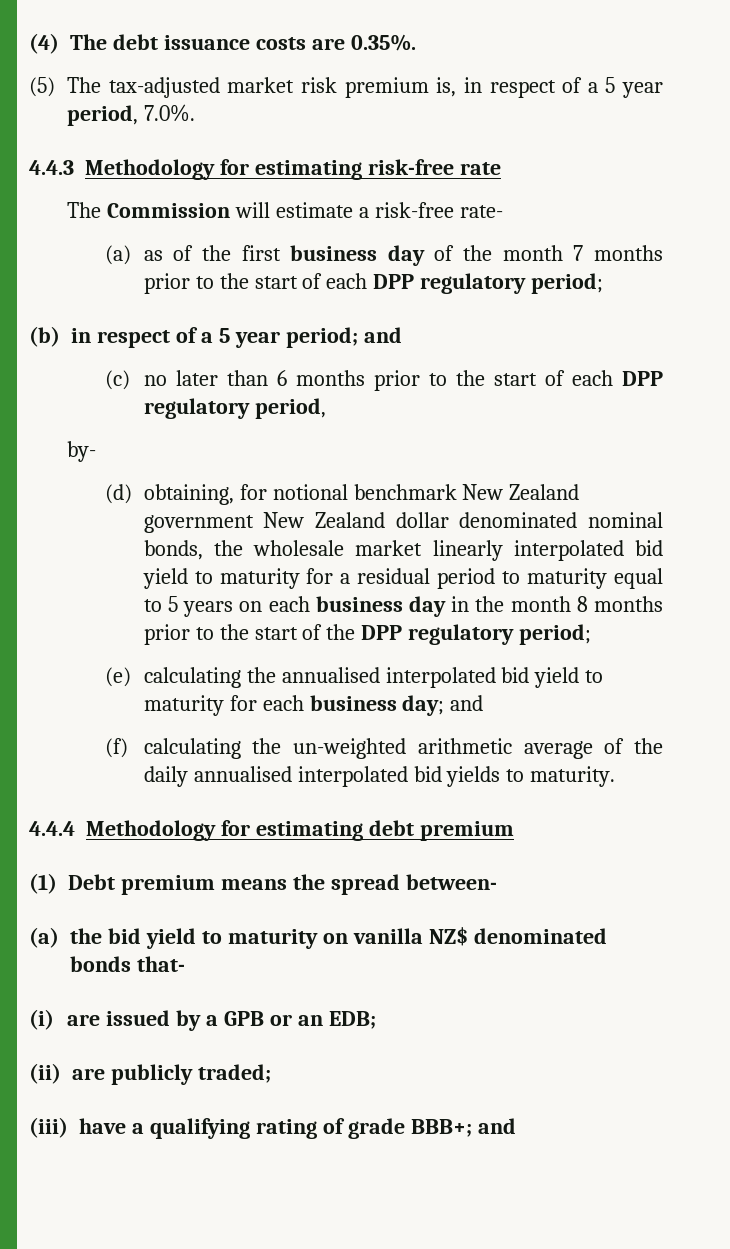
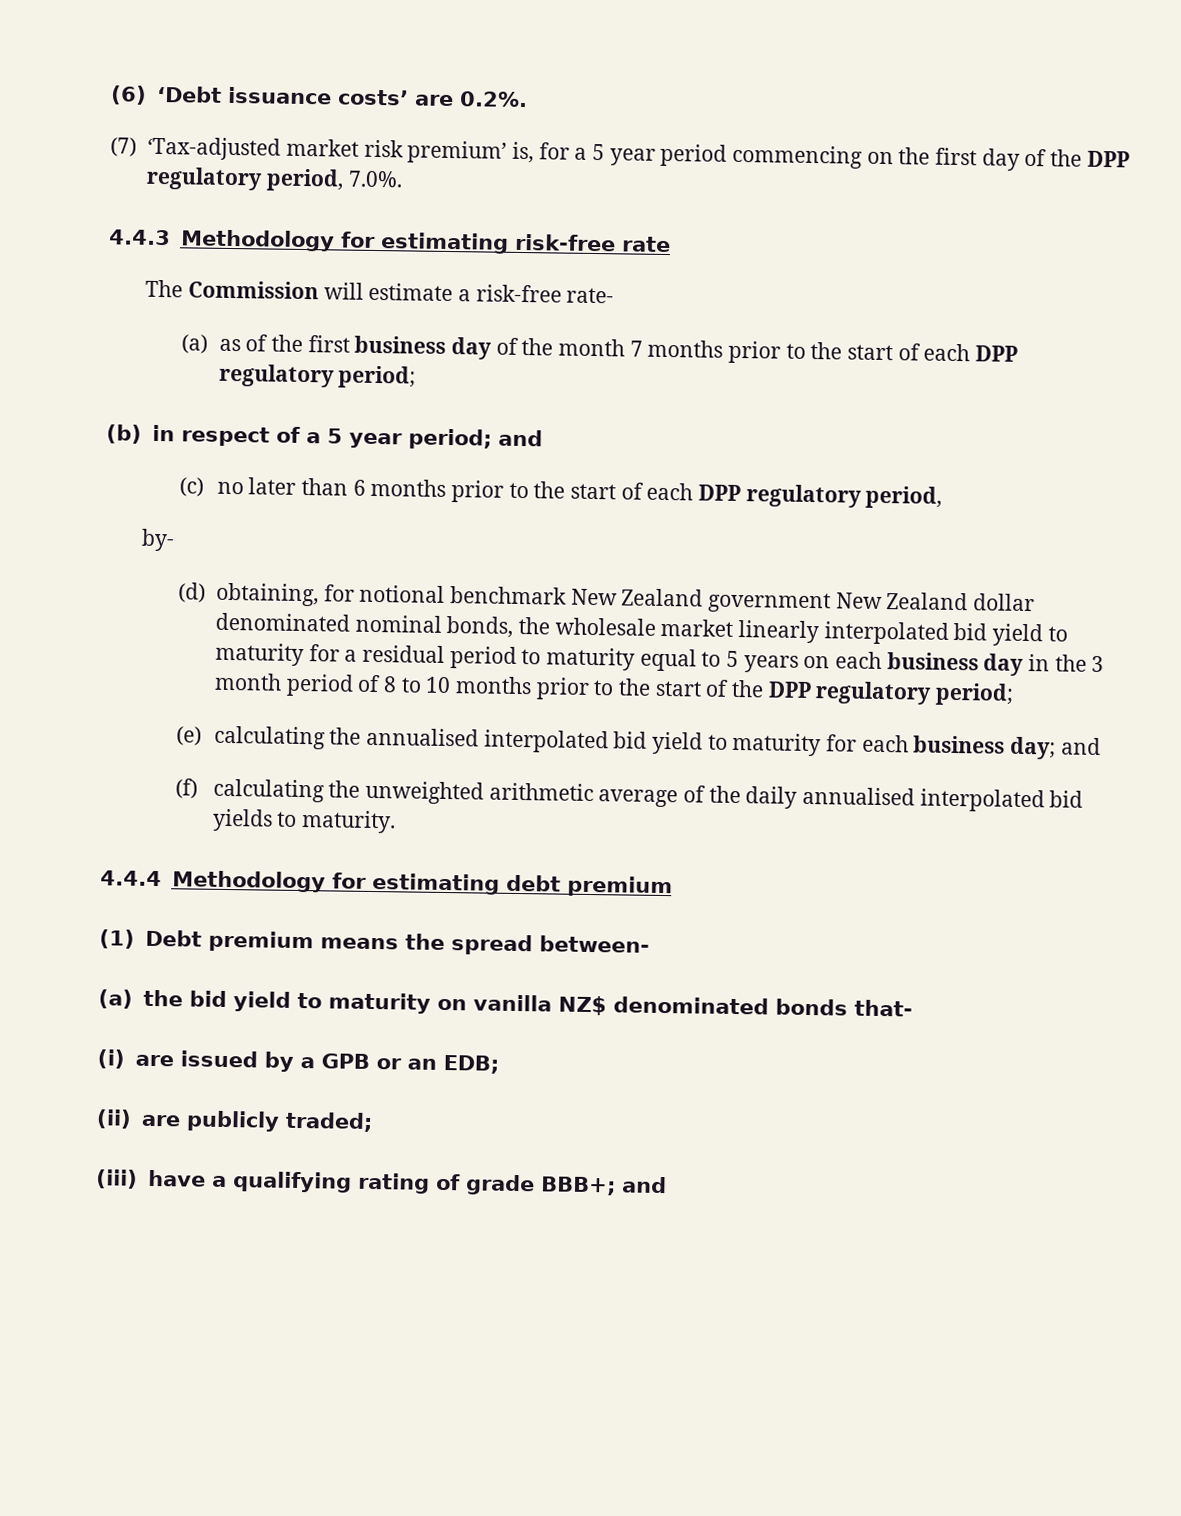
- (4) The debt issuance costs are 0.35%.
- (5) The tax-adjusted market risk premium is, in respect of a 5 year period, 7.0%.
+ (6) ‘Debt issuance costs’ are 0.2%.
+ (7) ‘Tax-adjusted market risk premium’ is, for a 5 year period commencing on the first day of the DPP regulatory period, 7.0%.
- (d) obtaining, for notional benchmark New Zealand government New Zealand dollar denominated nominal bonds, the wholesale market linearly interpolated bid yield to maturity for a residual period to maturity equal to 5 years on each business day in the month 8 months prior to the start of the DPP regulatory period;
+ (d) obtaining, for notional benchmark New Zealand government New Zealand dollar denominated nominal bonds, the wholesale market linearly interpolated bid yield to maturity for a residual period to maturity equal to 5 years on each business day in the 3 month period of 8 to 10 months prior to the start of the DPP regulatory period;
- (f) calculating the un-weighted arithmetic average of the daily annualised interpolated bid yields to maturity.
+ (f) calculating the unweighted arithmetic average of the daily annualised interpolated bid yields to maturity.

